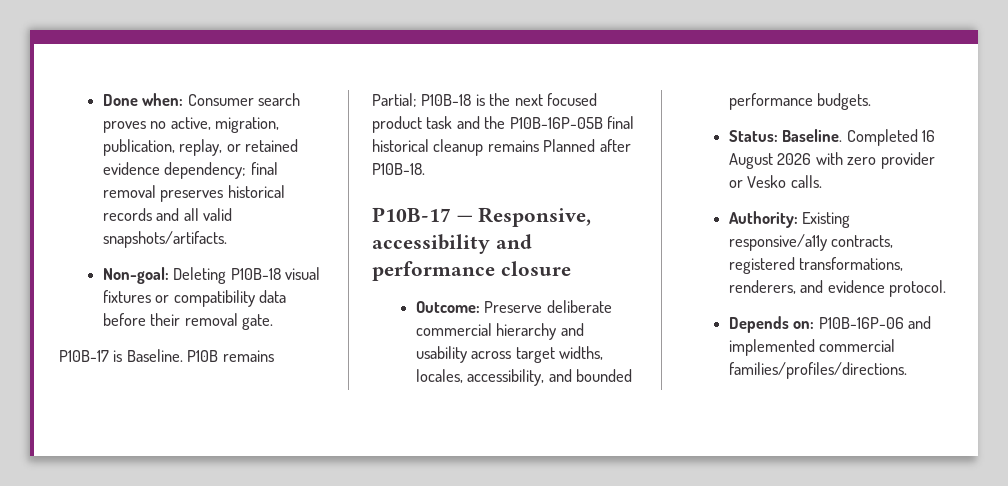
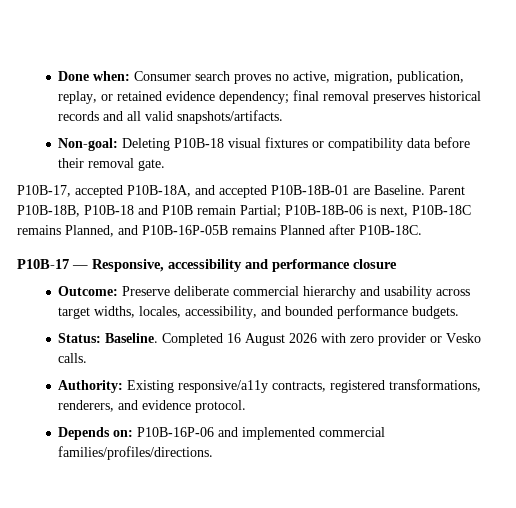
- P10B-17 is Baseline. P10B remains Partial; P10B-18 is the next focused product task and the P10B-16P-05B final historical cleanup remains Planned after P10B-18.
+ P10B-17, accepted P10B-18A, and accepted P10B-18B-01 are Baseline. Parent P10B-18B, P10B-18 and P10B remain Partial; P10B-18B-06 is next, P10B-18C remains Planned, and P10B-16P-05B remains Planned after P10B-18C.

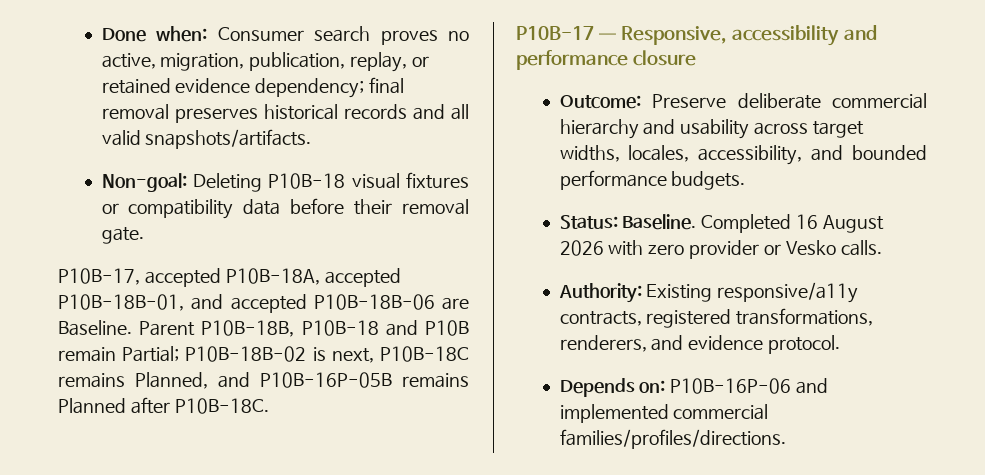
- P10B-17, accepted P10B-18A, and accepted P10B-18B-01 are Baseline.
+ P10B-17, accepted P10B-18A, accepted P10B-18B-01, and accepted P10B-18B-06 are Baseline.
- Parent P10B-18B, P10B-18 and P10B remain Partial; P10B-18B-06 is next, P10B-18C remains Planned, and P10B-16P-05B remains Planned after P10B-18C.
+ Parent P10B-18B, P10B-18 and P10B remain Partial; P10B-18B-02 is next, P10B-18C remains Planned, and P10B-16P-05B remains Planned after P10B-18C.

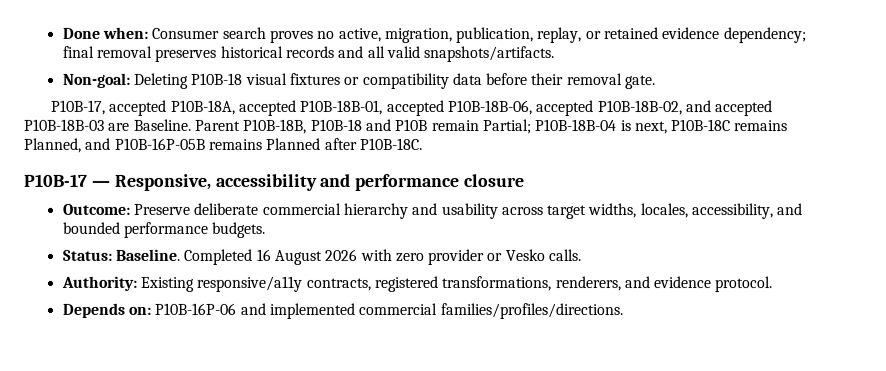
- P10B-17, accepted P10B-18A, accepted P10B-18B-01, and accepted P10B-18B-06 are Baseline.
+ P10B-17, accepted P10B-18A, accepted P10B-18B-01, accepted P10B-18B-06, accepted P10B-18B-02, and accepted P10B-18B-03 are Baseline.
- Parent P10B-18B, P10B-18 and P10B remain Partial; P10B-18B-02 is next, P10B-18C remains Planned, and P10B-16P-05B remains Planned after P10B-18C.
+ Parent P10B-18B, P10B-18 and P10B remain Partial; P10B-18B-04 is next, P10B-18C remains Planned, and P10B-16P-05B remains Planned after P10B-18C.

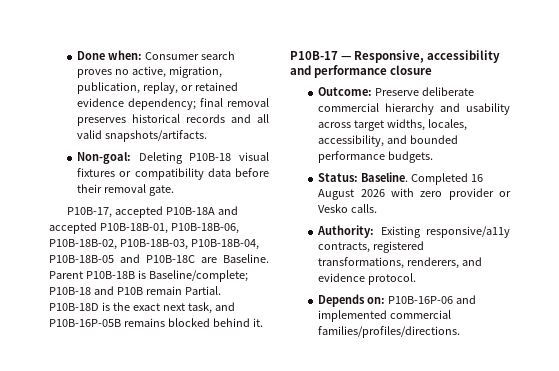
- P10B-17, accepted P10B-18A, accepted P10B-18B-01, accepted P10B-18B-06, accepted P10B-18B-02, and accepted P10B-18B-03 are Baseline. Parent P10B-18B, P10B-18 and P10B remain Partial; P10B-18B-04 is next, P10B-18C remains Planned, and P10B-16P-05B remains Planned after P10B-18C.
+ P10B-17, accepted P10B-18A and accepted P10B-18B-01, P10B-18B-06, P10B-18B-02, P10B-18B-03, P10B-18B-04, P10B-18B-05 and P10B-18C are Baseline. Parent P10B-18B is Baseline/complete; P10B-18 and P10B remain Partial. P10B-18D is the exact next task, and P10B-16P-05B remains blocked behind it.

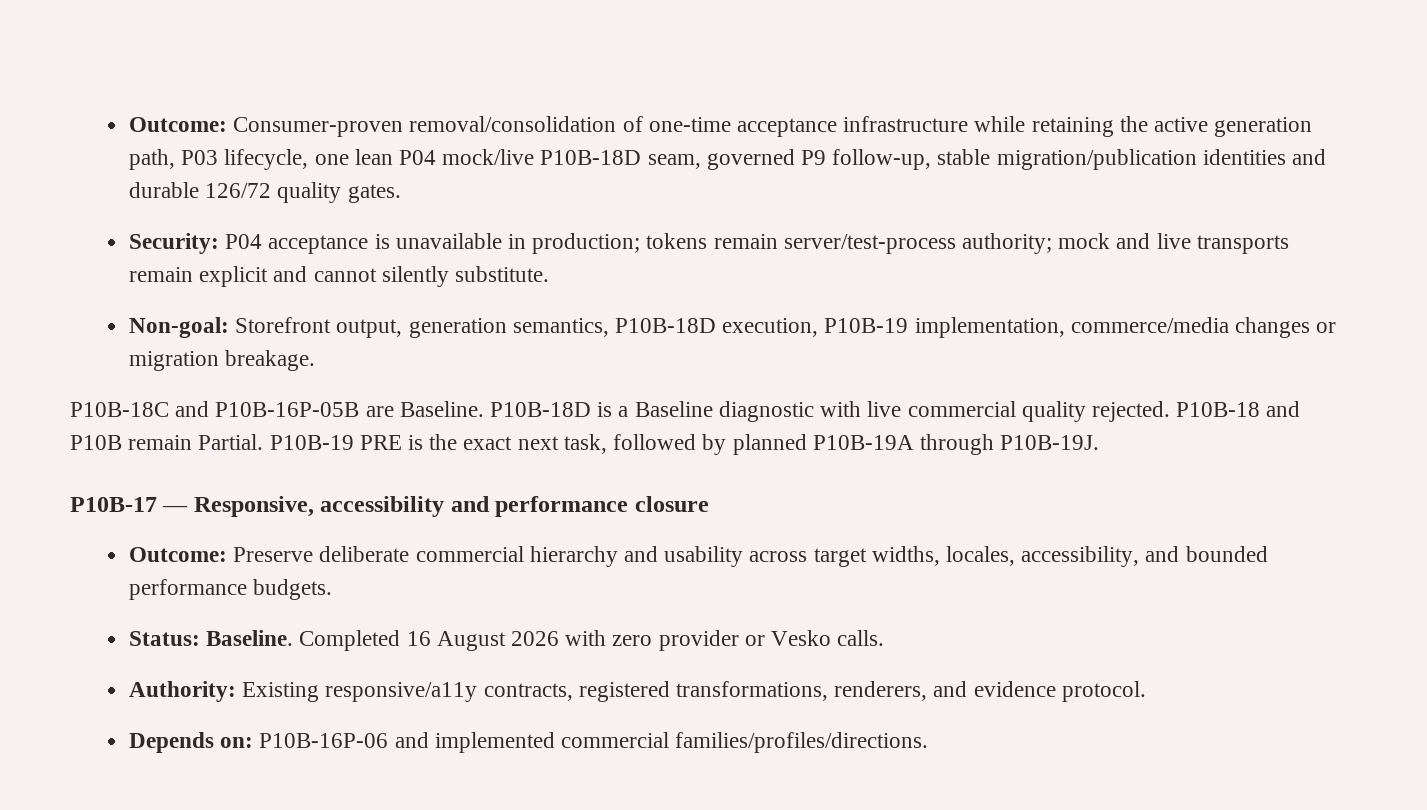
- Done when: Consumer search proves no active, migration, publication, replay, or retained evidence dependency; final removal preserves historical records and all valid snapshots/artifacts.
- Non-goal: Deleting P10B-18 visual fixtures or compatibility data before their removal gate.
- P10B-17, accepted P10B-18A and accepted P10B-18B-01, P10B-18B-06, P10B-18B-02, P10B-18B-03, P10B-18B-04, P10B-18B-05 and P10B-18C are Baseline. Parent P10B-18B is Baseline/complete; P10B-18 and P10B remain Partial.
+ Outcome: Consumer-proven removal/consolidation of one-time acceptance infrastructure while retaining the active generation path, P03 lifecycle, one lean P04 mock/live P10B-18D seam, governed P9 follow-up, stable migration/publication identities and durable 126/72 quality gates.
+ Security: P04 acceptance is unavailable in production; tokens remain server/test-process authority; mock and live transports remain explicit and cannot silently substitute.
+ Non-goal: Storefront output, generation semantics, P10B-18D execution, P10B-19 implementation, commerce/media changes or migration breakage.
+ P10B-18C and P10B-16P-05B are Baseline. P10B-18D is a Baseline diagnostic with live commercial quality rejected. P10B-18 and P10B remain Partial.
- P10B-18D is the exact next task, and P10B-16P-05B remains blocked behind it.
+ P10B-19 PRE is the exact next task, followed by planned P10B-19A through P10B-19J.

